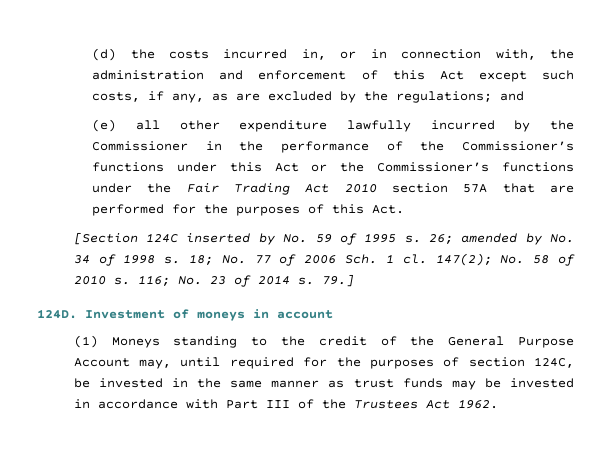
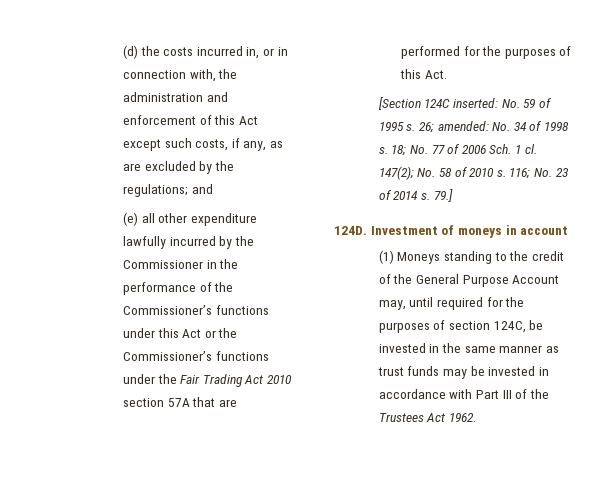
- [Section 124C inserted by No. 59 of 1995 s.
+ [Section 124C inserted: No. 59 of 1995 s.
- 26; amended by No. 34 of 1998 s.
+ 26; amended: No. 34 of 1998 s.

